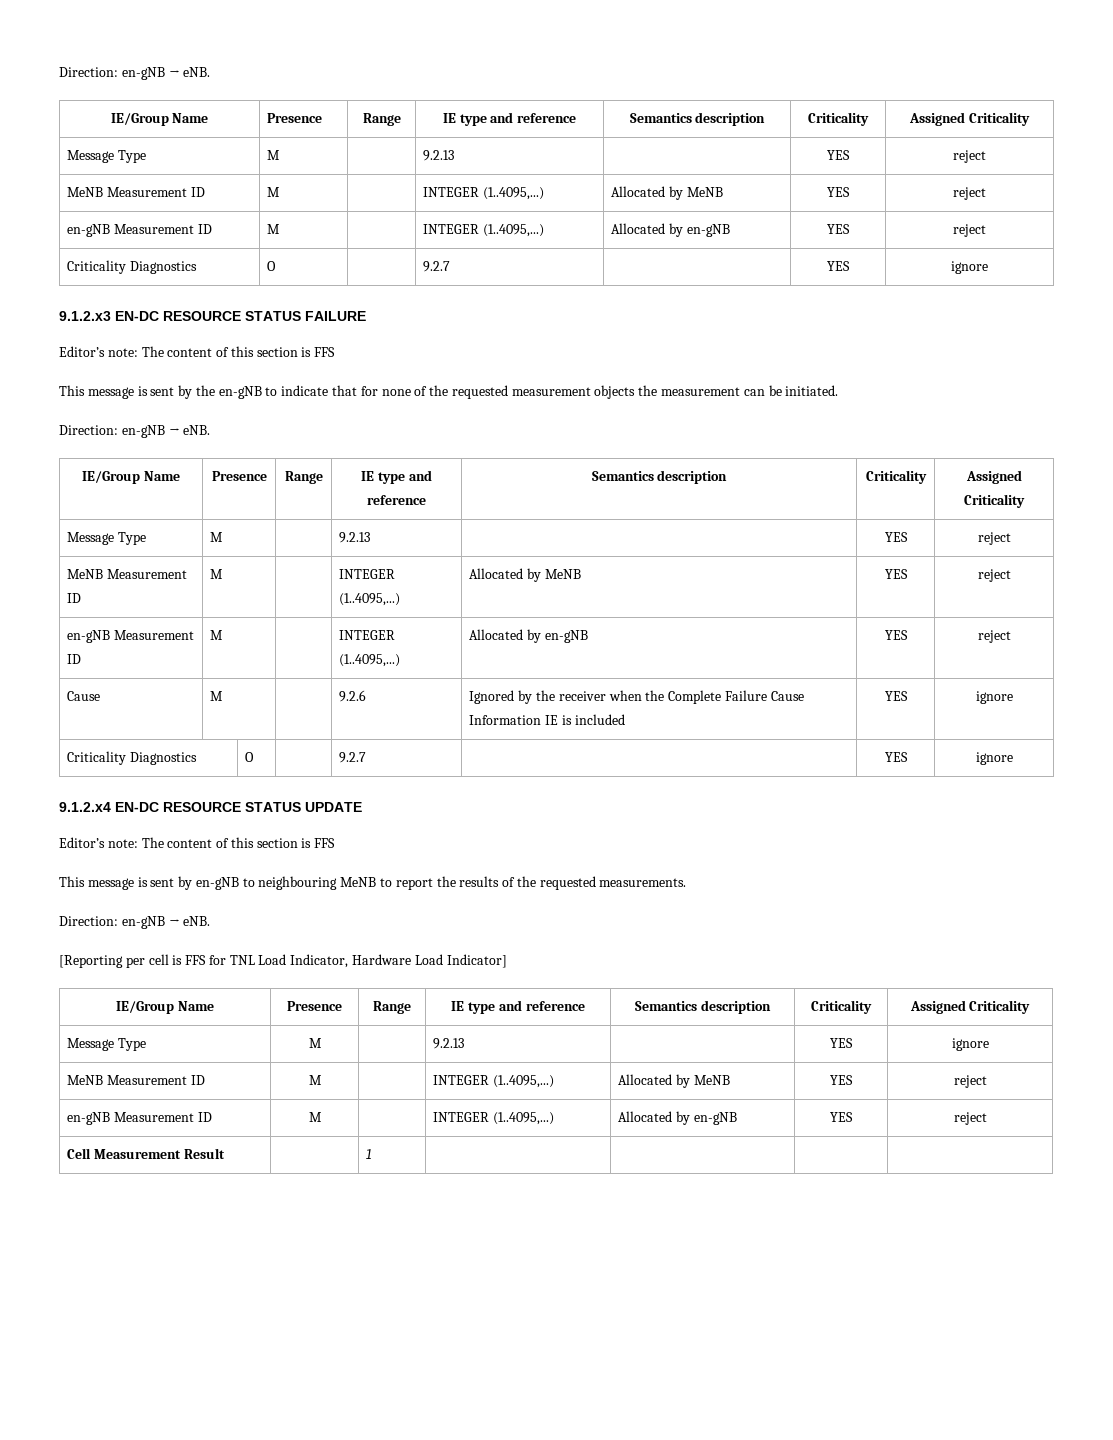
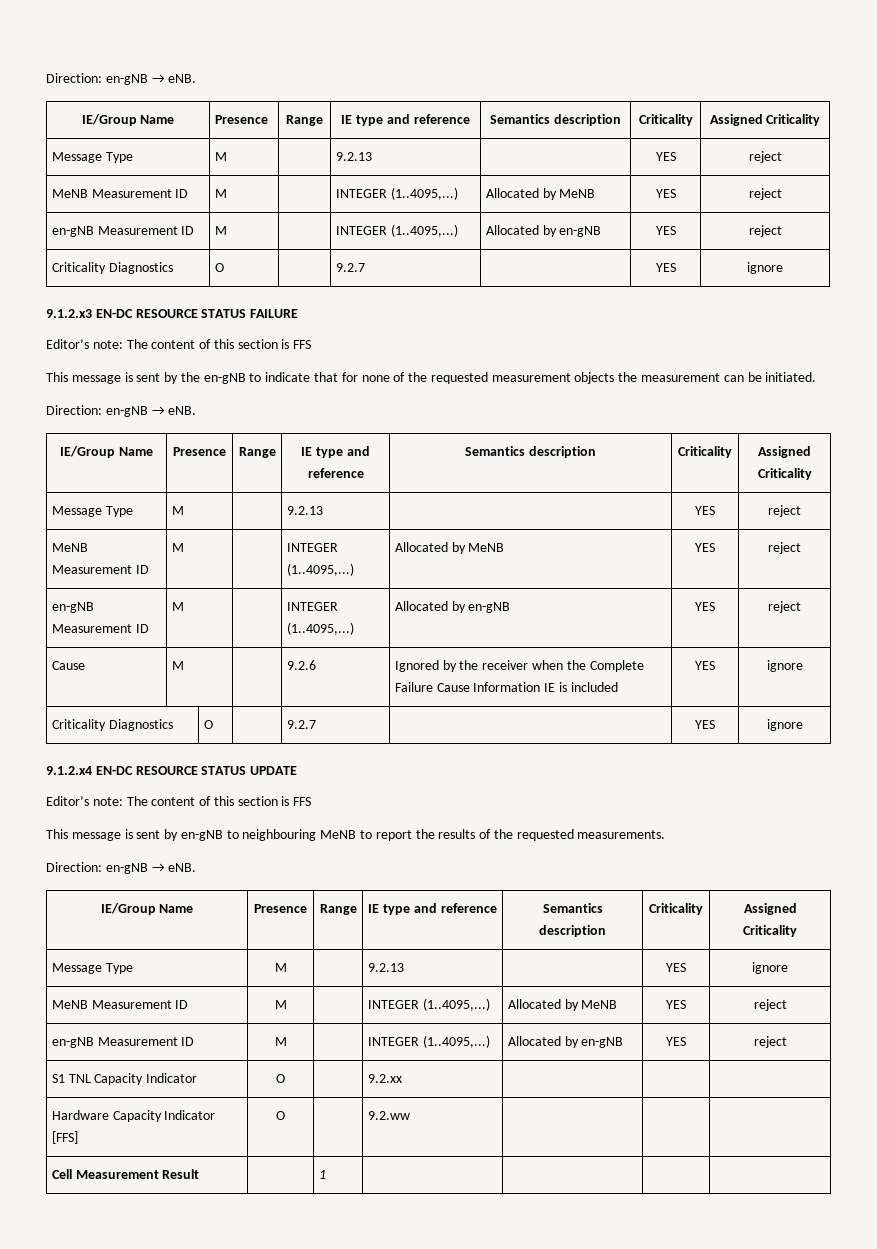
- [Reporting per cell is FFS for TNL Load Indicator, Hardware Load Indicator]
+ S1 TNL Capacity Indicator | O | | 9.2.xx | | |
+ Hardware Capacity Indicator [FFS] | O | | 9.2.ww | | |

